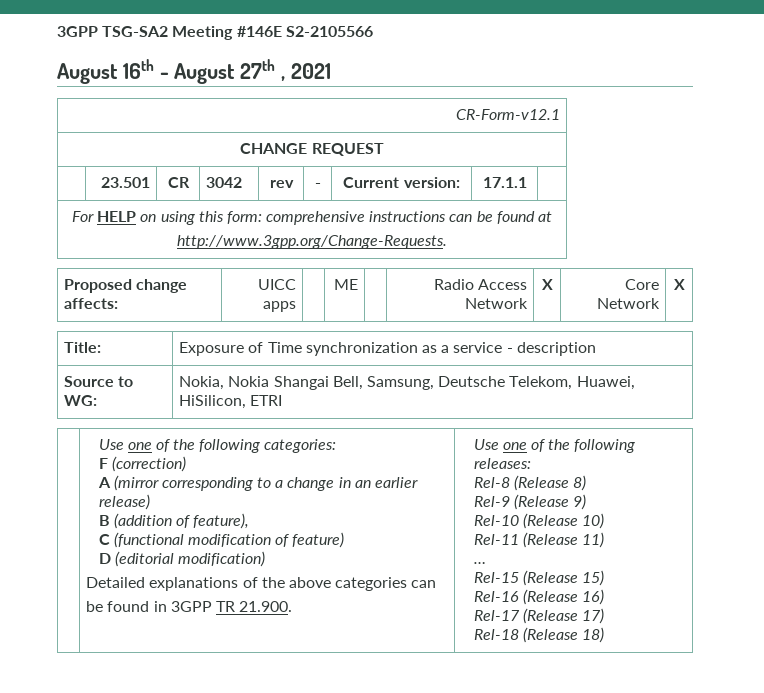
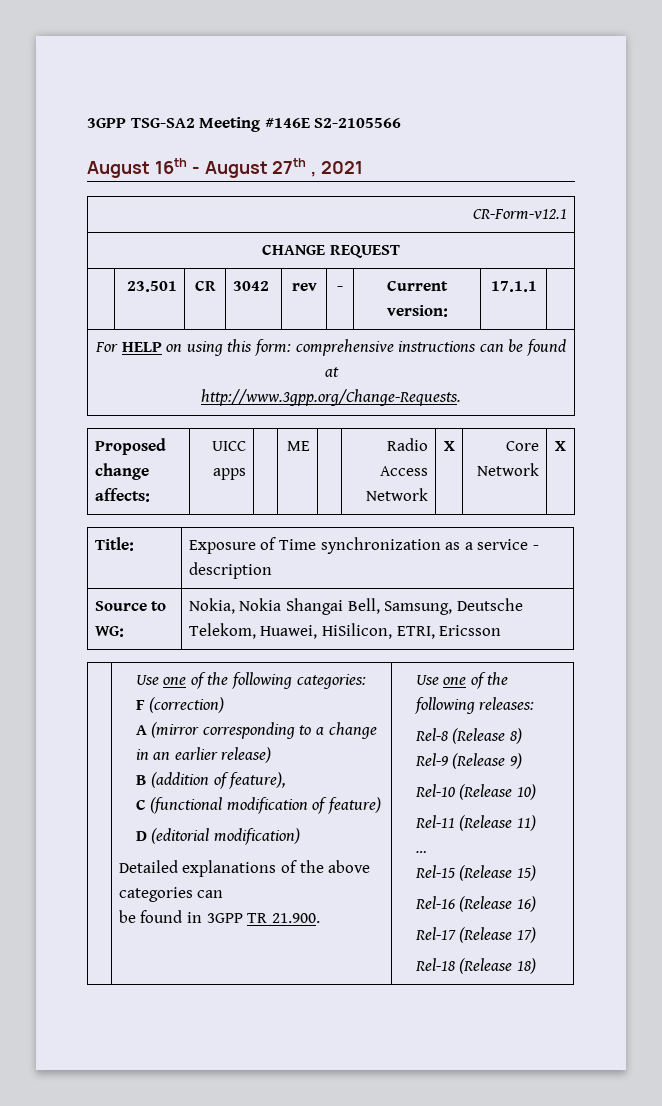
- Source to WG: | Nokia, Nokia Shangai Bell, Samsung, Deutsche Telekom, Huawei, HiSilicon, ETRI
+ Source to WG: | Nokia, Nokia Shangai Bell, Samsung, Deutsche Telekom, Huawei, HiSilicon, ETRI, Ericsson

